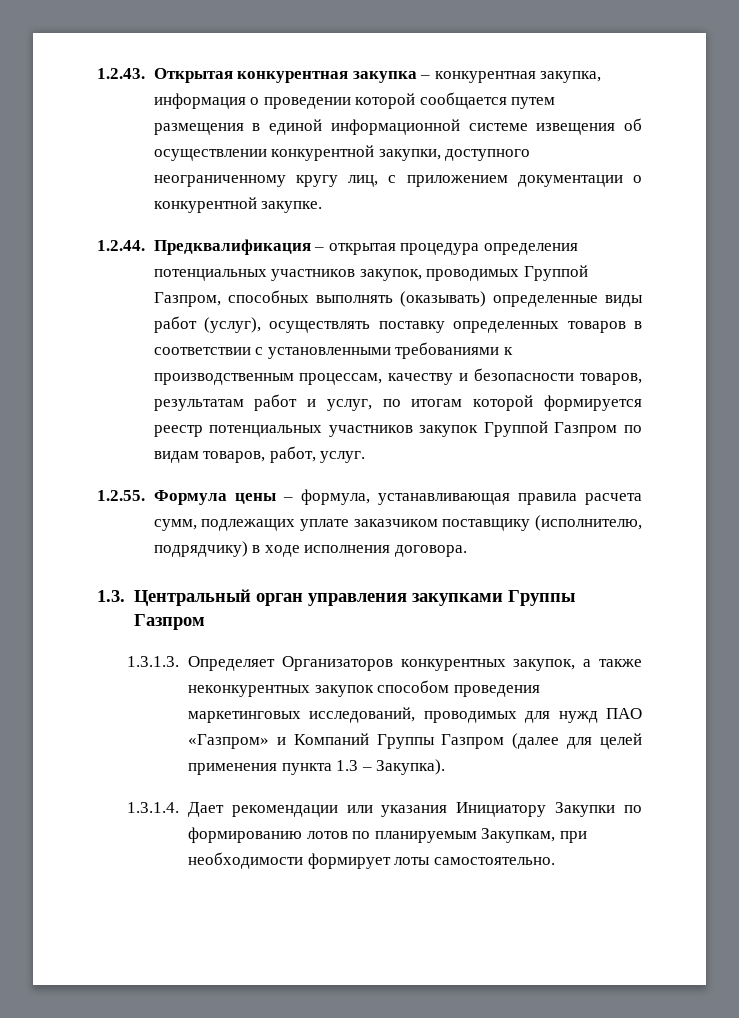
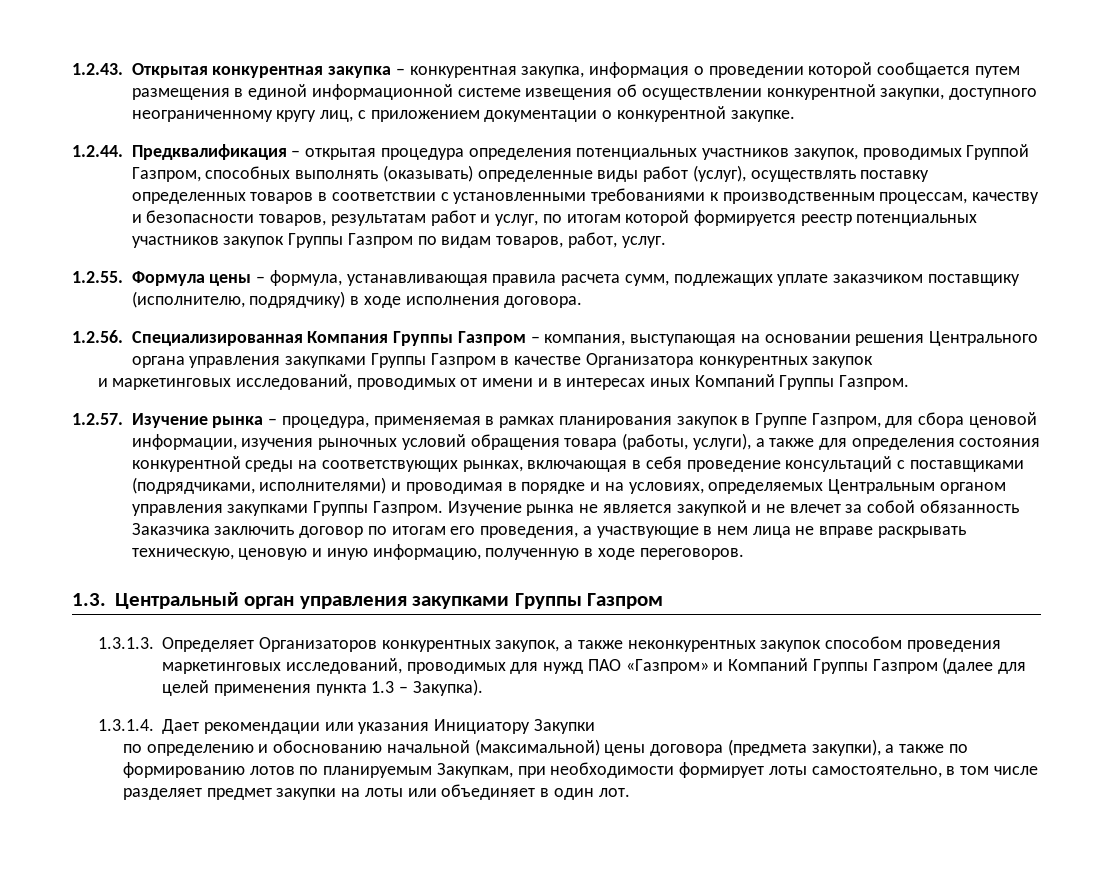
- 1.2.44. Предквалификация – открытая процедура определения потенциальных участников закупок, проводимых Группой Газпром, способных выполнять (оказывать) определенные виды работ (услуг), осуществлять поставку определенных товаров в соответствии с установленными требованиями к производственным процессам, качеству и безопасности товаров, результатам работ и услуг, по итогам которой формируется реестр потенциальных участников закупок Группой Газпром по видам товаров, работ, услуг.
+ 1.2.44. Предквалификация – открытая процедура определения потенциальных участников закупок, проводимых Группой Газпром, способных выполнять (оказывать) определенные виды работ (услуг), осуществлять поставку определенных товаров в соответствии с установленными требованиями к производственным процессам, качеству и безопасности товаров, результатам работ и услуг, по итогам которой формируется реестр потенциальных участников закупок Группы Газпром по видам товаров, работ, услуг.
+ 1.2.56. Специализированная Компания Группы Газпром – компания, выступающая на основании решения Центрального органа управления закупками Группы Газпром в качестве Организатора конкурентных закупок
+ и маркетинговых исследований, проводимых от имени и в интересах иных Компаний Группы Газпром.
+ 1.2.57. Изучение рынка – процедура, применяемая в рамках планирования закупок в Группе Газпром, для сбора ценовой информации, изучения рыночных условий обращения товара (работы, услуги), а также для определения состояния конкурентной среды на соответствующих рынках, включающая в себя проведение консультаций с поставщиками (подрядчиками, исполнителями) и проводимая в порядке и на условиях, определяемых Центральным органом управления закупками Группы Газпром. Изучение рынка не является закупкой и не влечет за собой обязанность Заказчика заключить договор по итогам его проведения, а участвующие в нем лица не вправе раскрывать техническую, ценовую и иную информацию, полученную в ходе переговоров.
- 1.3.1.4. Дает рекомендации или указания Инициатору Закупки по формированию лотов по планируемым Закупкам, при необходимости формирует лоты самостоятельно.
+ 1.3.1.4. Дает рекомендации или указания Инициатору Закупки
+ по определению и обоснованию начальной (максимальной) цены договора (предмета закупки), а также по формированию лотов по планируемым Закупкам, при необходимости формирует лоты самостоятельно, в том числе разделяет предмет закупки на лоты или объединяет в один лот.

